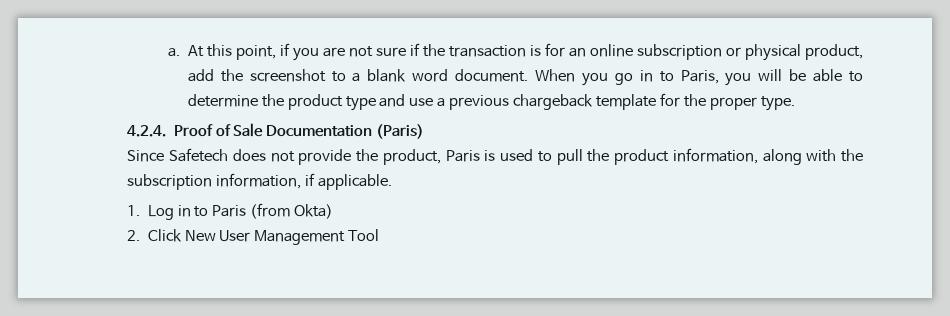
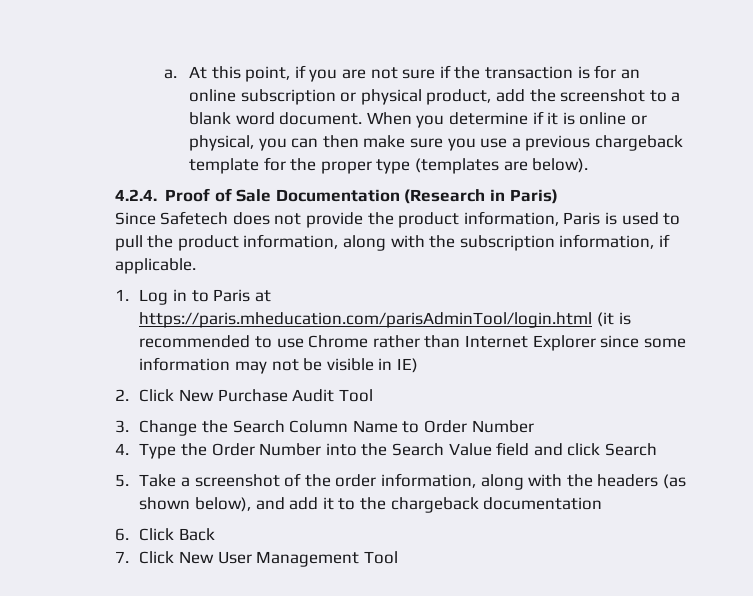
- When you go in to Paris, you will be able to determine the product type and use a previous chargeback template for the proper type.
+ When you determine if it is online or physical, you can then make sure you use a previous chargeback template for the proper type (templates are below).
- 4.2.4. Proof of Sale Documentation (Paris)
+ 4.2.4. Proof of Sale Documentation (Research in Paris)
- Since Safetech does not provide the product, Paris is used to pull the product information, along with the subscription information, if applicable.
+ Since Safetech does not provide the product information, Paris is used to pull the product information, along with the subscription information, if applicable.
- 1. Log in to Paris (from Okta)
- 2. Click New User Management Tool
+ 1. Log in to Paris at https://paris.mheducation.com/parisAdminTool/login.html (it is recommended to use Chrome rather than Internet Explorer since some information may not be visible in IE)
+ 2. Click New Purchase Audit Tool
+ 3. Change the Search Column Name to Order Number
+ 4. Type the Order Number into the Search Value field and click Search
+ 5. Take a screenshot of the order information, along with the headers (as shown below), and add it to the chargeback documentation
+ 6. Click Back
+ 7. Click New User Management Tool

